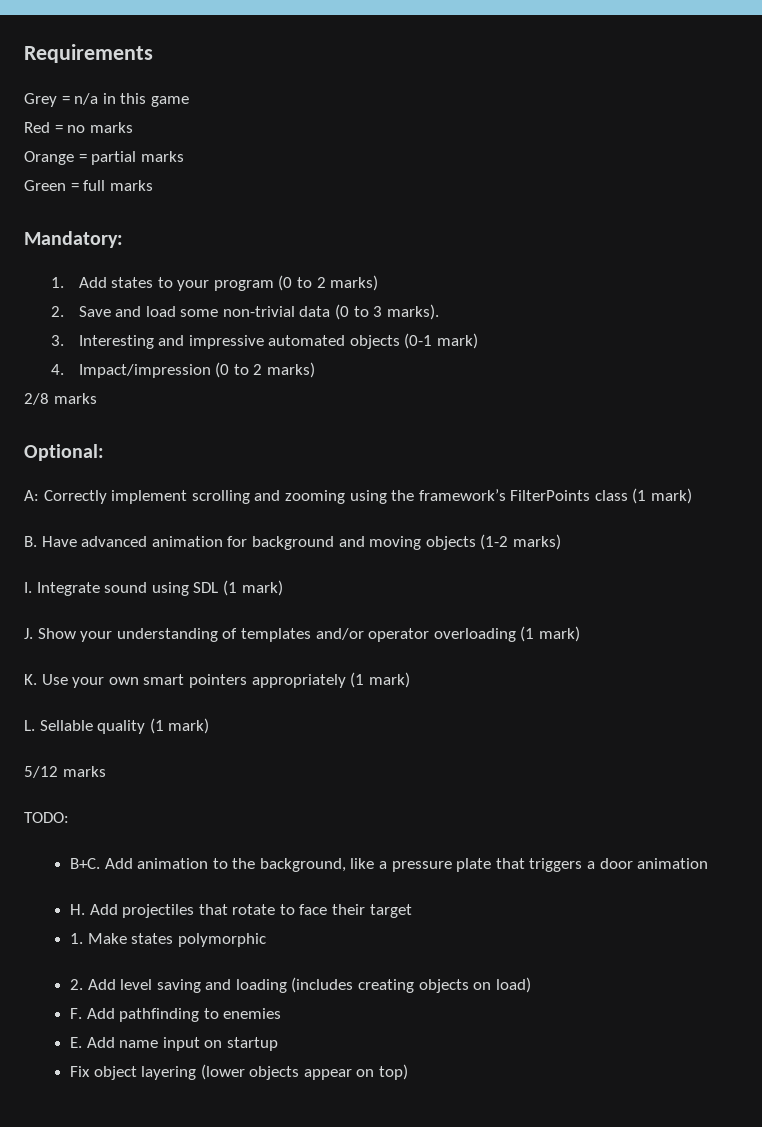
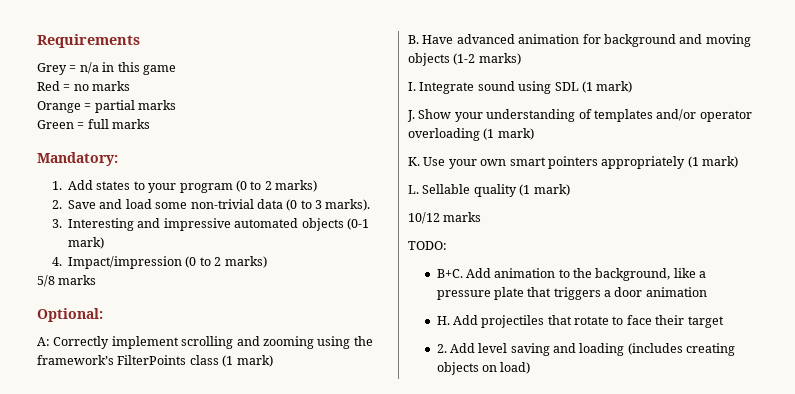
- 2/8 marks
+ 5/8 marks
- 5/12 marks
+ 10/12 marks
- 1. Make states polymorphic
- F. Add pathfinding to enemies
- E. Add name input on startup
- Fix object layering (lower objects appear on top)

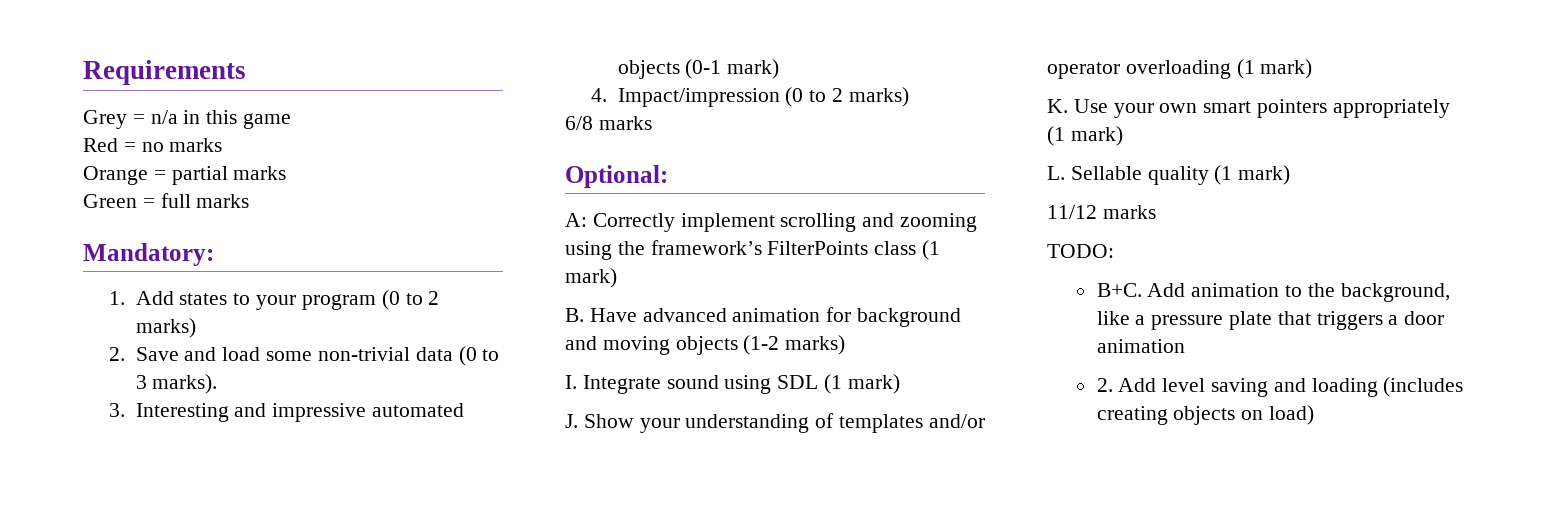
- 5/8 marks
+ 6/8 marks
- 10/12 marks
+ 11/12 marks
- H. Add projectiles that rotate to face their target

